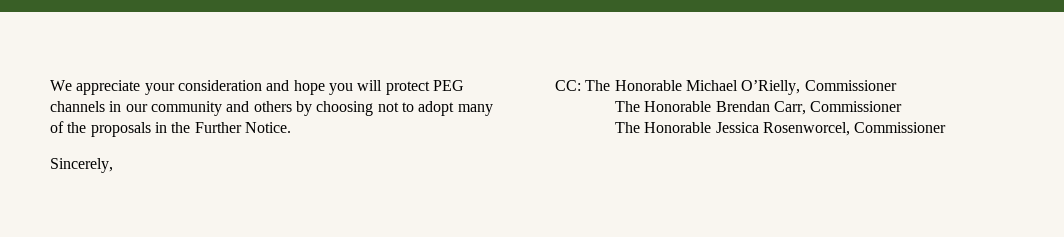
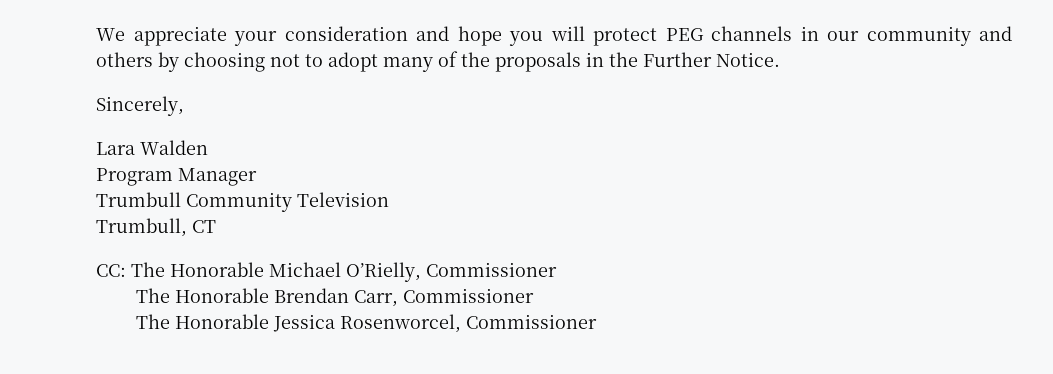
+ Lara Walden
+ Program Manager
+ Trumbull Community Television
+ Trumbull, CT

